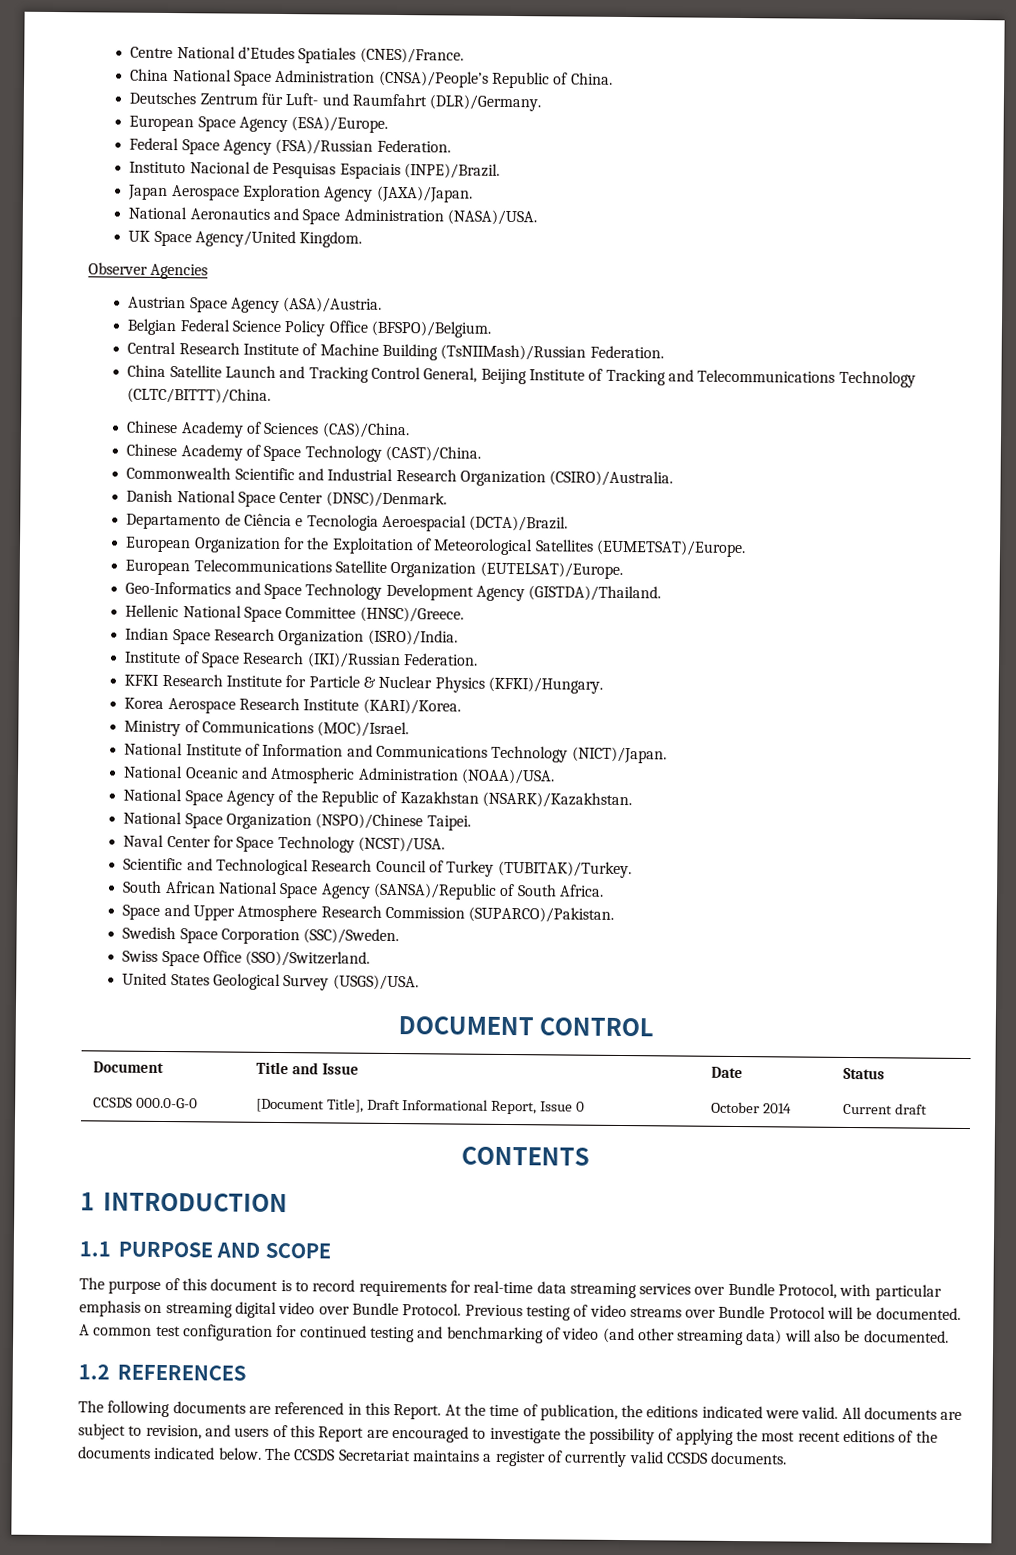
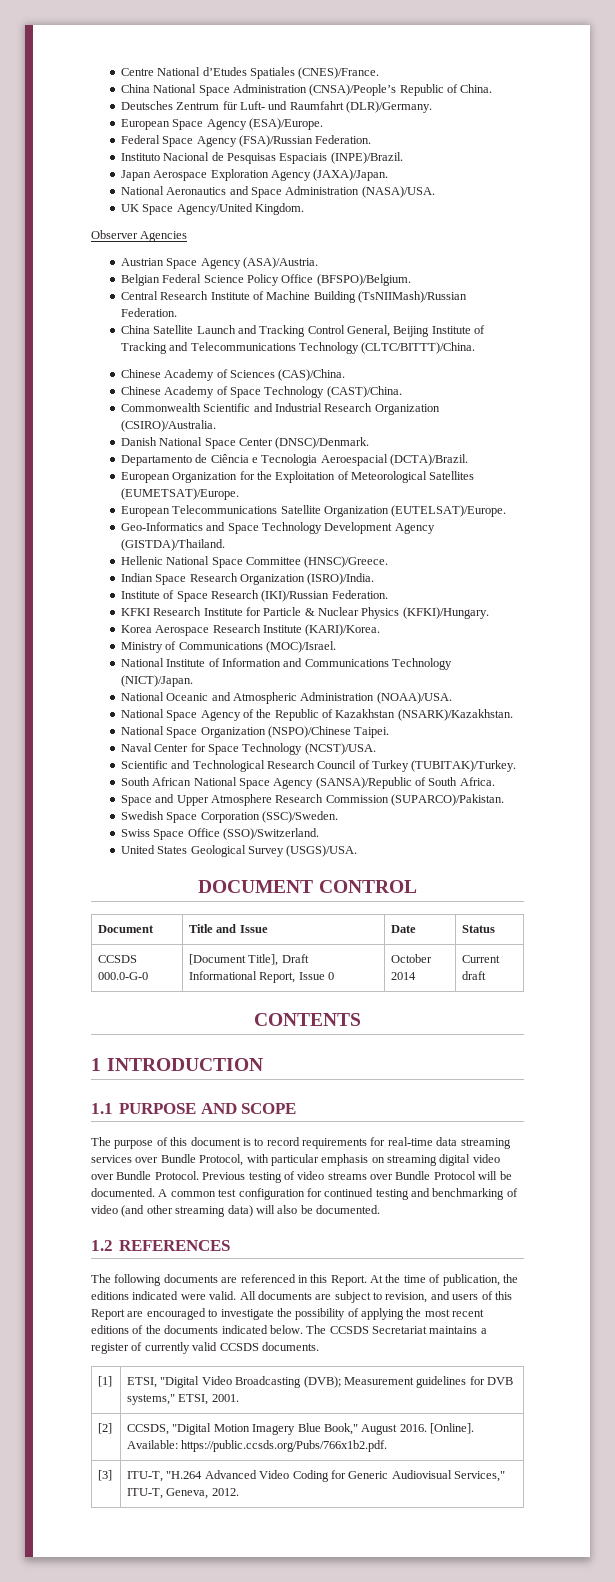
+ [1] | ETSI, "Digital Video Broadcasting (DVB); Measurement guidelines for DVB systems," ETSI, 2001.
+ [2] | CCSDS, "Digital Motion Imagery Blue Book," August 2016. [Online]. Available: https://public.ccsds.org/Pubs/766x1b2.pdf.
+ [3] | ITU-T, "H.264 Advanced Video Coding for Generic Audiovisual Services," ITU-T, Geneva, 2012.

